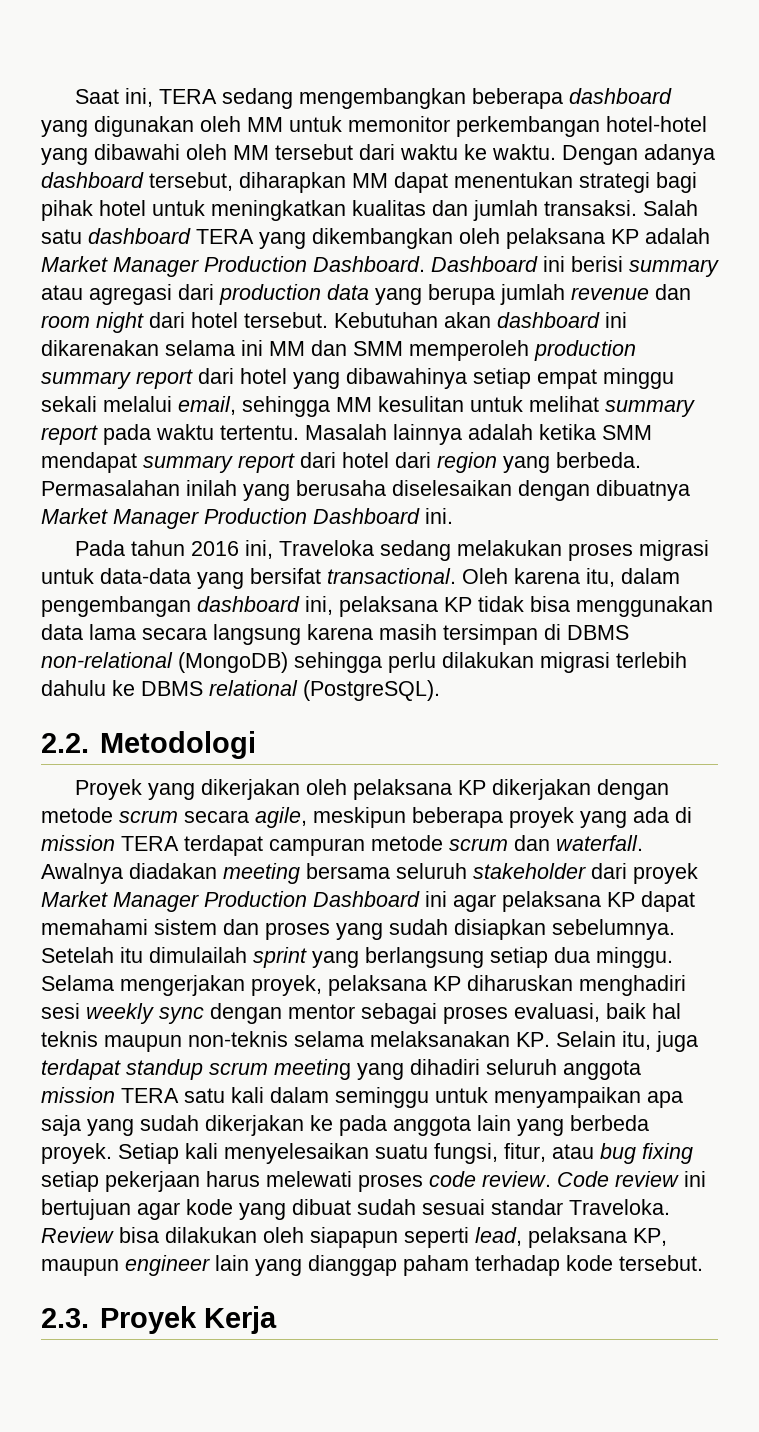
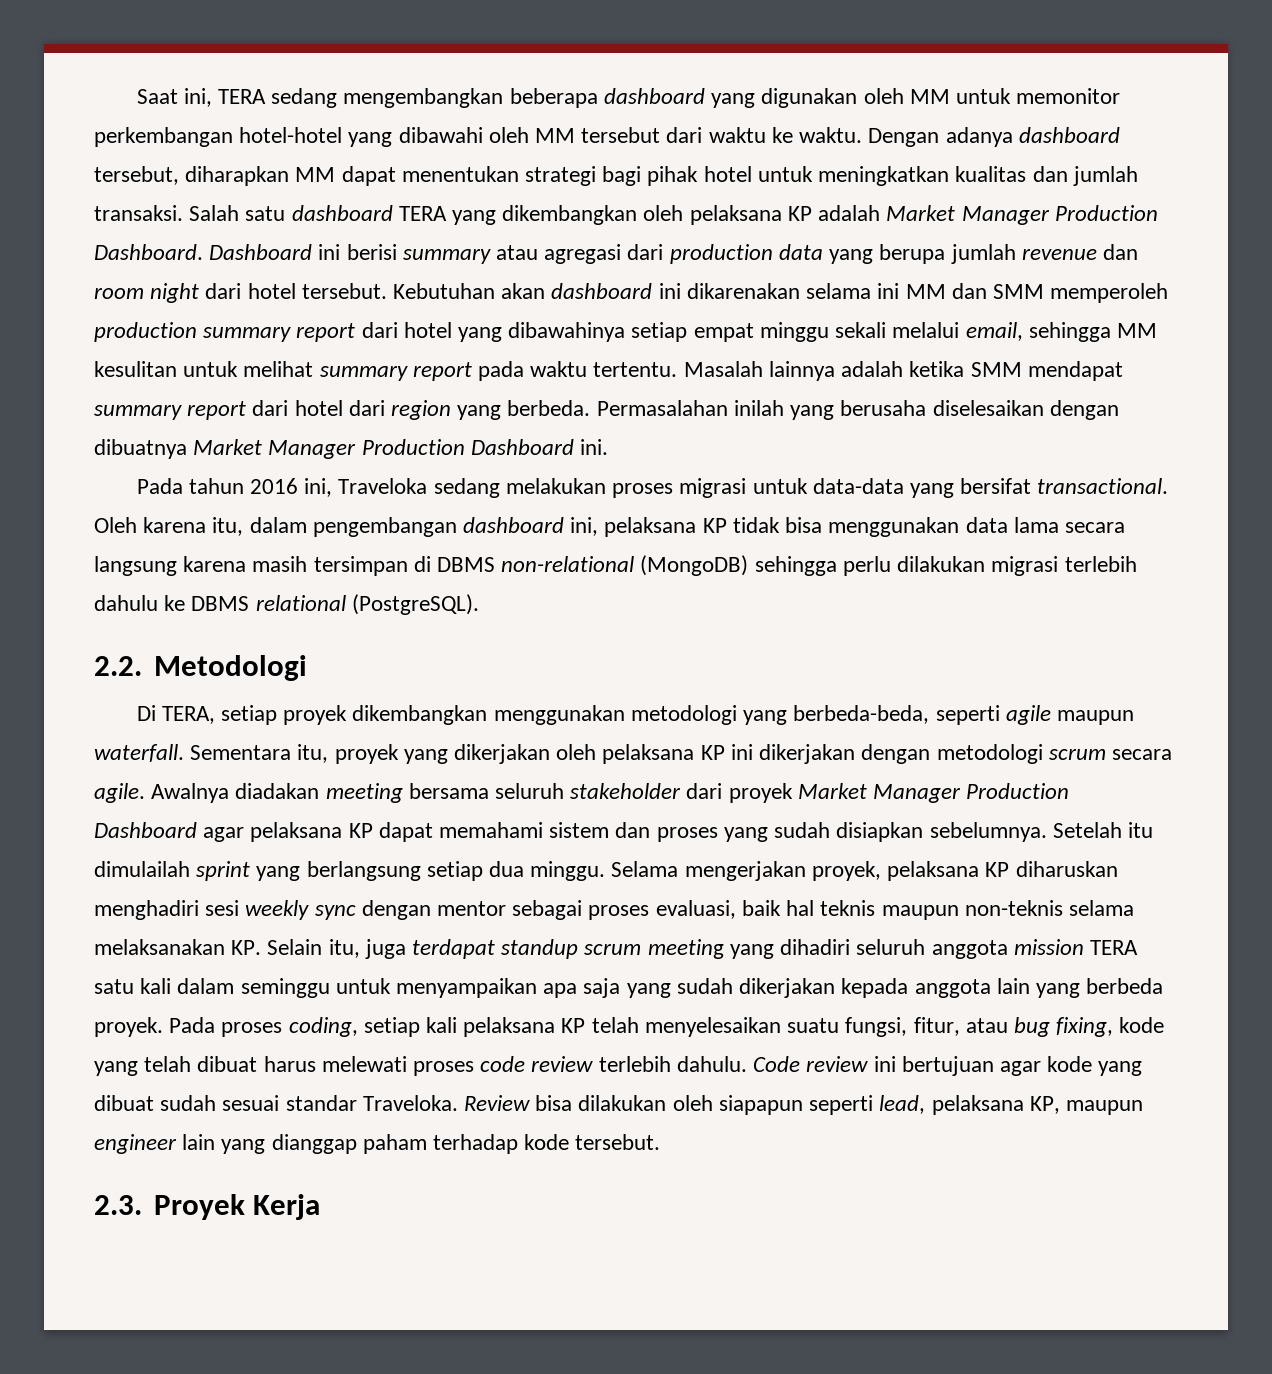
- Proyek yang dikerjakan oleh pelaksana KP dikerjakan dengan metode scrum secara agile, meskipun beberapa proyek yang ada di mission TERA terdapat campuran metode scrum dan waterfall.
+ Di TERA, setiap proyek dikembangkan menggunakan metodologi yang berbeda-beda, seperti agile maupun waterfall. Sementara itu, proyek yang dikerjakan oleh pelaksana KP ini dikerjakan dengan metodologi scrum secara agile.
- Awalnya diadakan meeting bersama seluruh stakeholder dari proyek Market Manager Production Dashboard ini agar pelaksana KP dapat memahami sistem dan proses yang sudah disiapkan sebelumnya.
+ Awalnya diadakan meeting bersama seluruh stakeholder dari proyek Market Manager Production Dashboard agar pelaksana KP dapat memahami sistem dan proses yang sudah disiapkan sebelumnya.
- Selama mengerjakan proyek, pelaksana KP diharuskan menghadiri sesi weekly sync dengan mentor sebagai proses evaluasi, baik hal teknis maupun non-teknis selama melaksanakan KP. Selain itu, juga terdapat standup scrum meeting yang dihadiri seluruh anggota mission TERA satu kali dalam seminggu untuk menyampaikan apa saja yang sudah dikerjakan ke pada anggota lain yang berbeda proyek.
+ Selama mengerjakan proyek, pelaksana KP diharuskan menghadiri sesi weekly sync dengan mentor sebagai proses evaluasi, baik hal teknis maupun non-teknis selama melaksanakan KP. Selain itu, juga terdapat standup scrum meeting yang dihadiri seluruh anggota mission TERA satu kali dalam seminggu untuk menyampaikan apa saja yang sudah dikerjakan kepada anggota lain yang berbeda proyek.
- Setiap kali menyelesaikan suatu fungsi, fitur, atau bug fixing setiap pekerjaan harus melewati proses code review.
+ Pada proses coding, setiap kali pelaksana KP telah menyelesaikan suatu fungsi, fitur, atau bug fixing, kode yang telah dibuat harus melewati proses code review terlebih dahulu.

